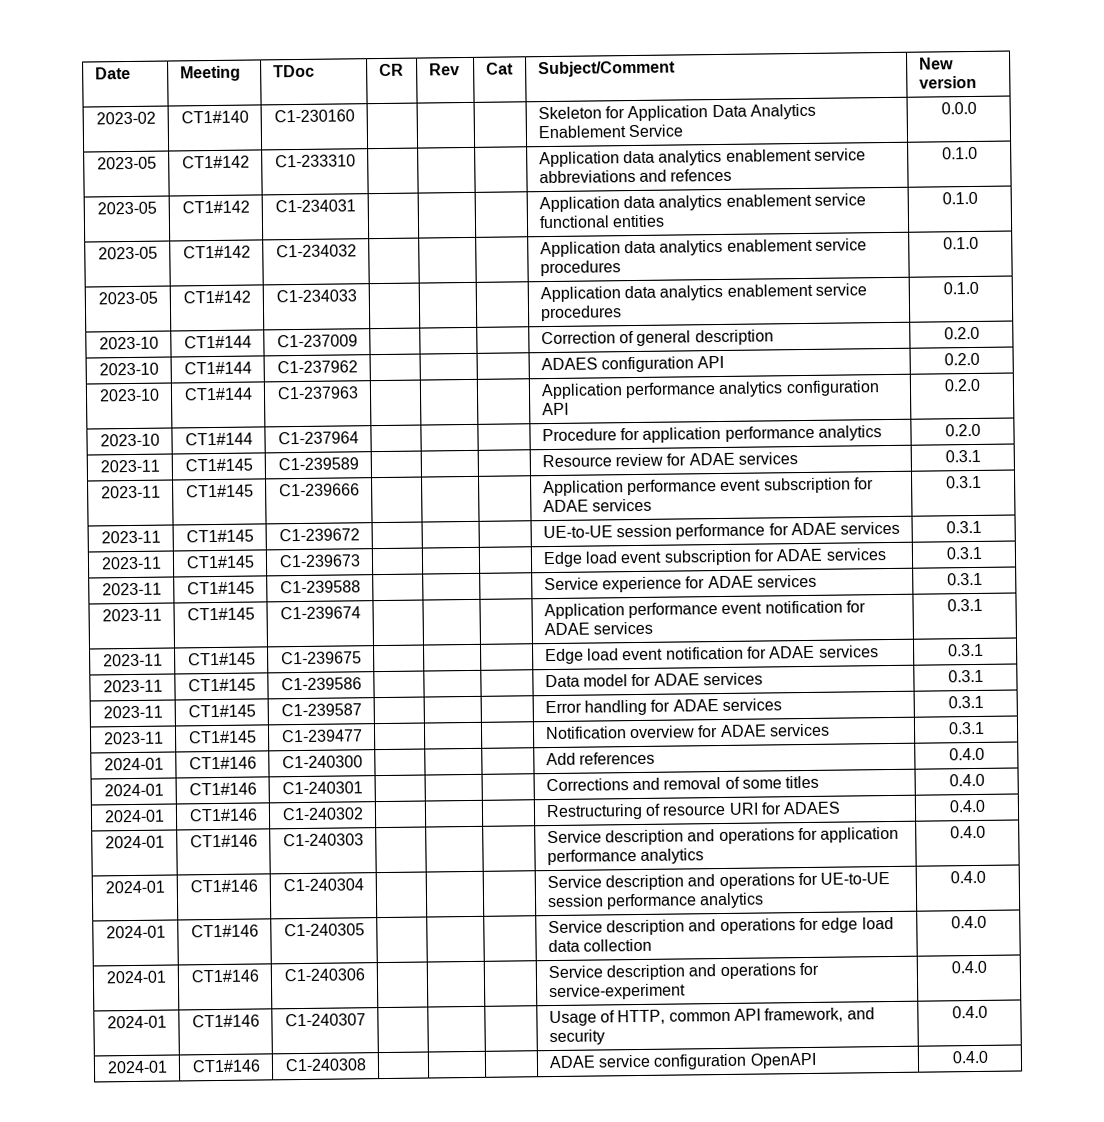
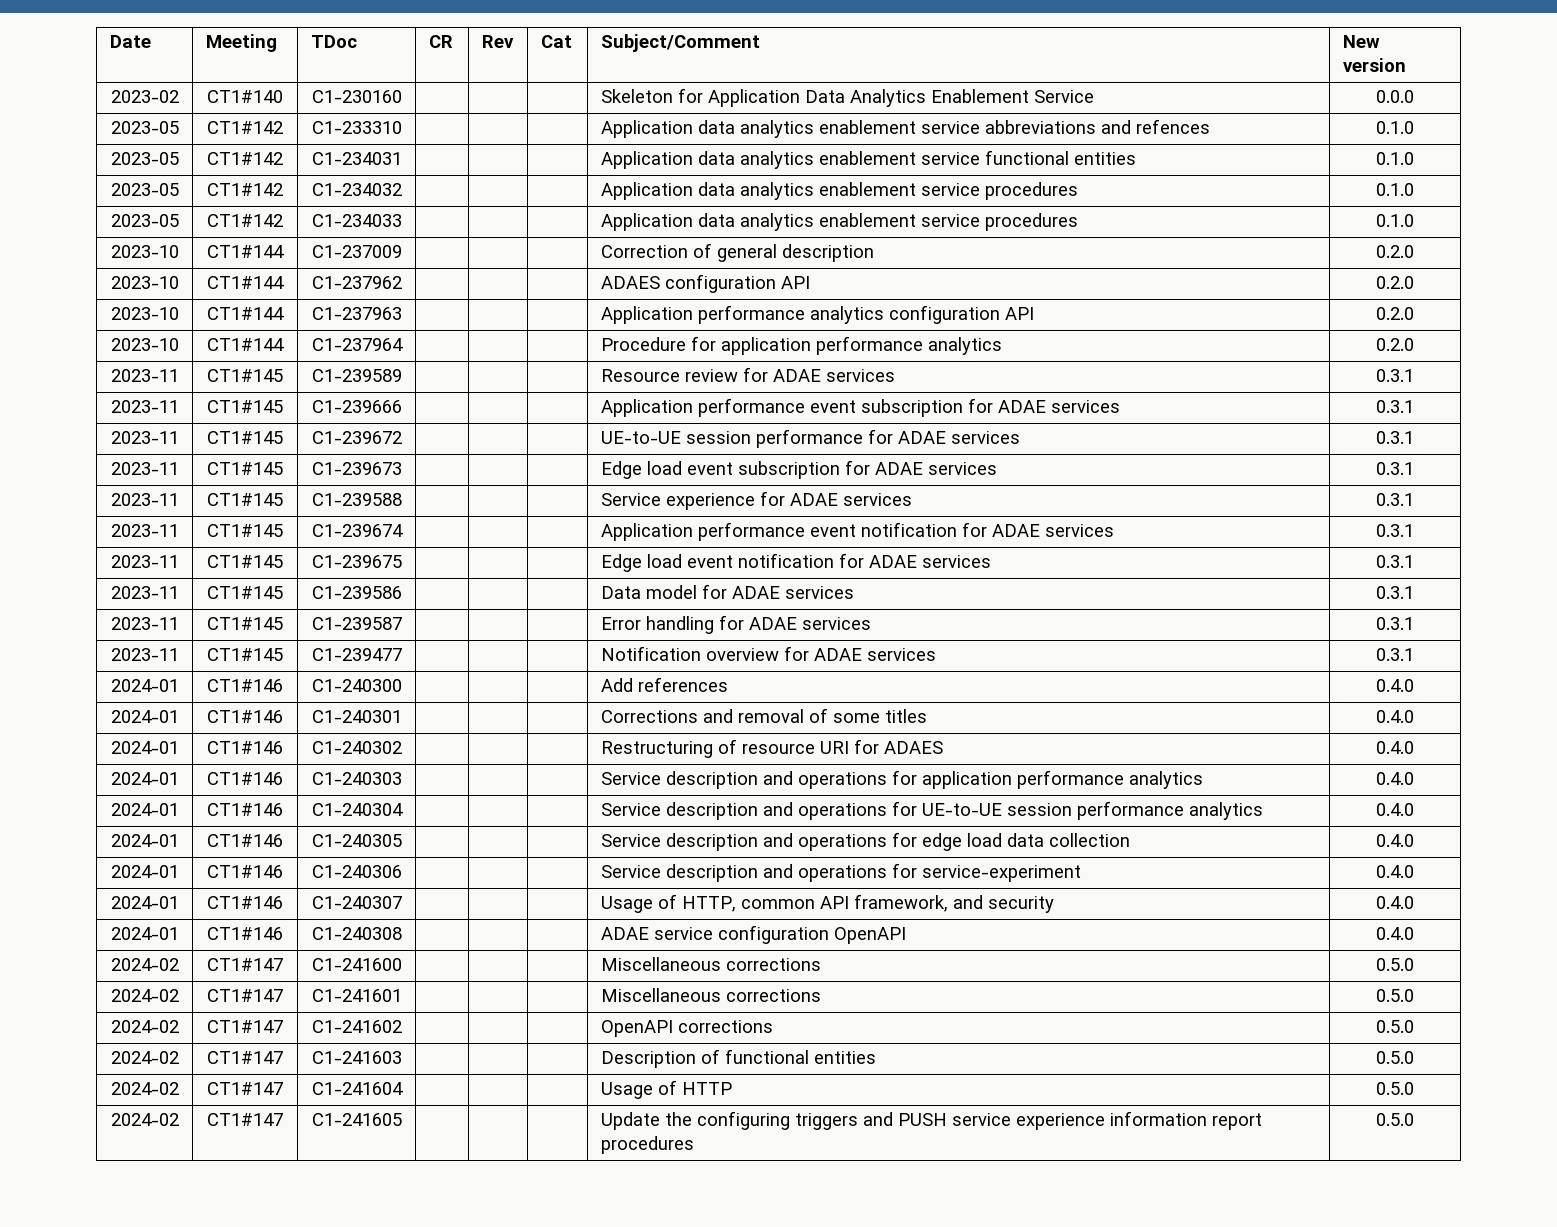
+ 2024-02 | CT1#147 | C1-241600 | | | | Miscellaneous corrections | 0.5.0
+ 2024-02 | CT1#147 | C1-241601 | | | | Miscellaneous corrections | 0.5.0
+ 2024-02 | CT1#147 | C1-241602 | | | | OpenAPI corrections | 0.5.0
+ 2024-02 | CT1#147 | C1-241603 | | | | Description of functional entities | 0.5.0
+ 2024-02 | CT1#147 | C1-241604 | | | | Usage of HTTP | 0.5.0
+ 2024-02 | CT1#147 | C1-241605 | | | | Update the configuring triggers and PUSH service experience information report procedures | 0.5.0

